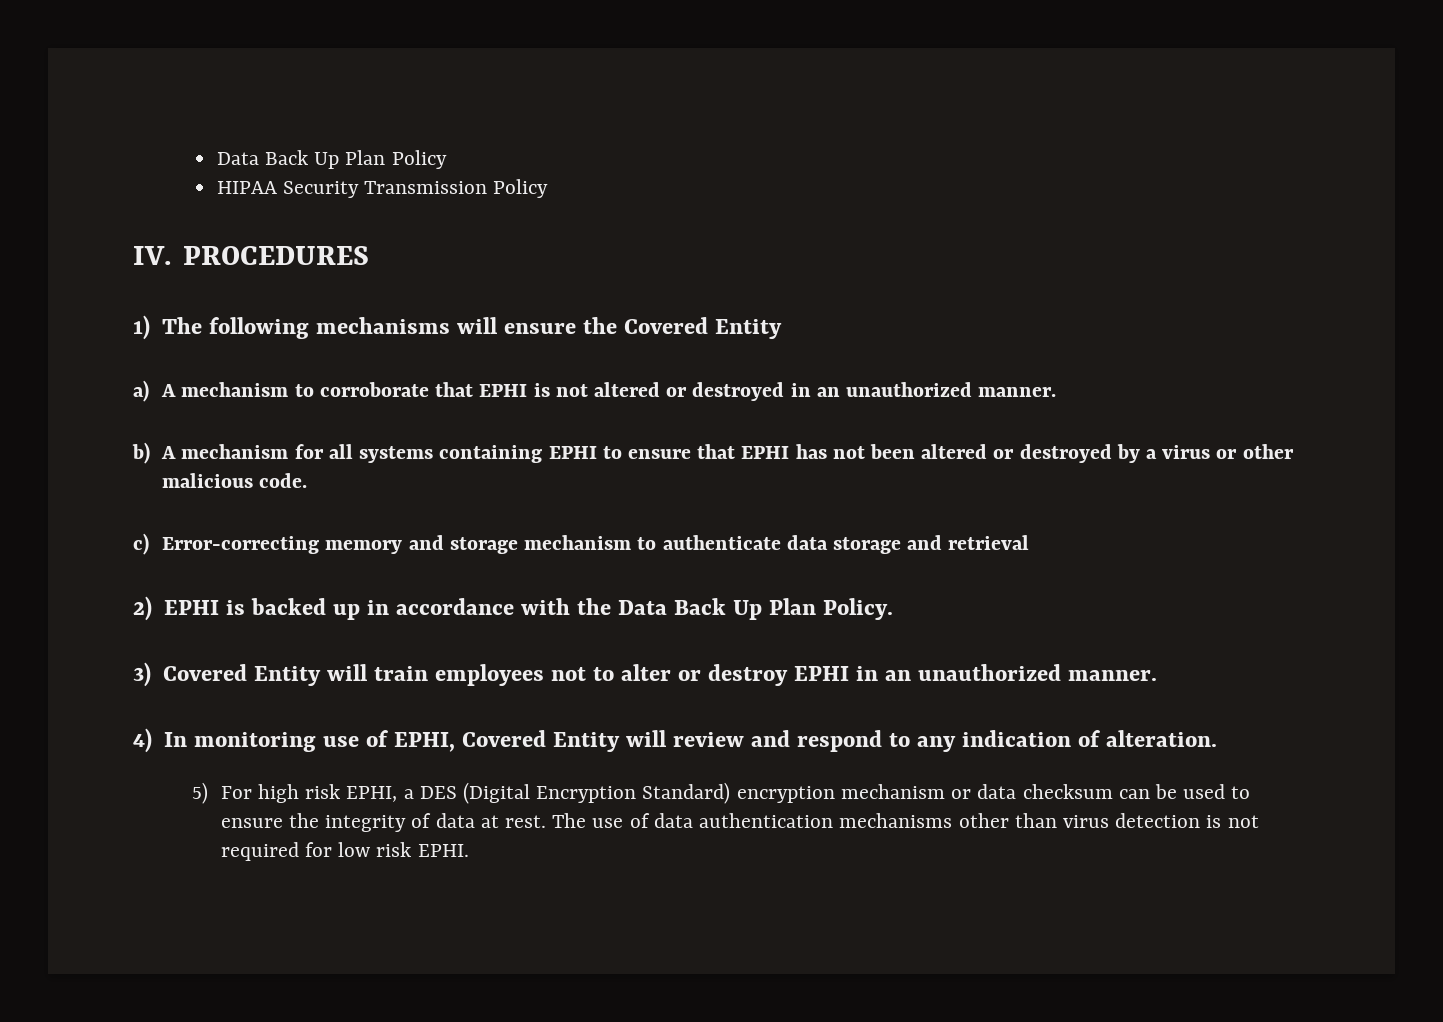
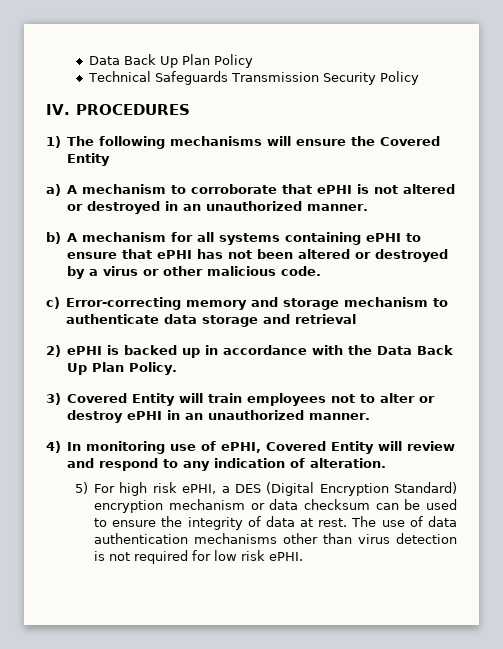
- HIPAA Security Transmission Policy
+ Technical Safeguards Transmission Security Policy
- a) A mechanism to corroborate that EPHI is not altered or destroyed in an unauthorized manner.
+ a) A mechanism to corroborate that ePHI is not altered or destroyed in an unauthorized manner.
- b) A mechanism for all systems containing EPHI to ensure that EPHI has not been altered or destroyed by a virus or other malicious code.
+ b) A mechanism for all systems containing ePHI to ensure that ePHI has not been altered or destroyed by a virus or other malicious code.
- 2) EPHI is backed up in accordance with the Data Back Up Plan Policy.
+ 2) ePHI is backed up in accordance with the Data Back Up Plan Policy.
- 3) Covered Entity will train employees not to alter or destroy EPHI in an unauthorized manner.
+ 3) Covered Entity will train employees not to alter or destroy ePHI in an unauthorized manner.
- 4) In monitoring use of EPHI, Covered Entity will review and respond to any indication of alteration.
+ 4) In monitoring use of ePHI, Covered Entity will review and respond to any indication of alteration.
- 5) For high risk EPHI, a DES (Digital Encryption Standard) encryption mechanism or data checksum can be used to ensure the integrity of data at rest.
+ 5) For high risk ePHI, a DES (Digital Encryption Standard) encryption mechanism or data checksum can be used to ensure the integrity of data at rest.
- The use of data authentication mechanisms other than virus detection is not required for low risk EPHI.
+ The use of data authentication mechanisms other than virus detection is not required for low risk ePHI.

